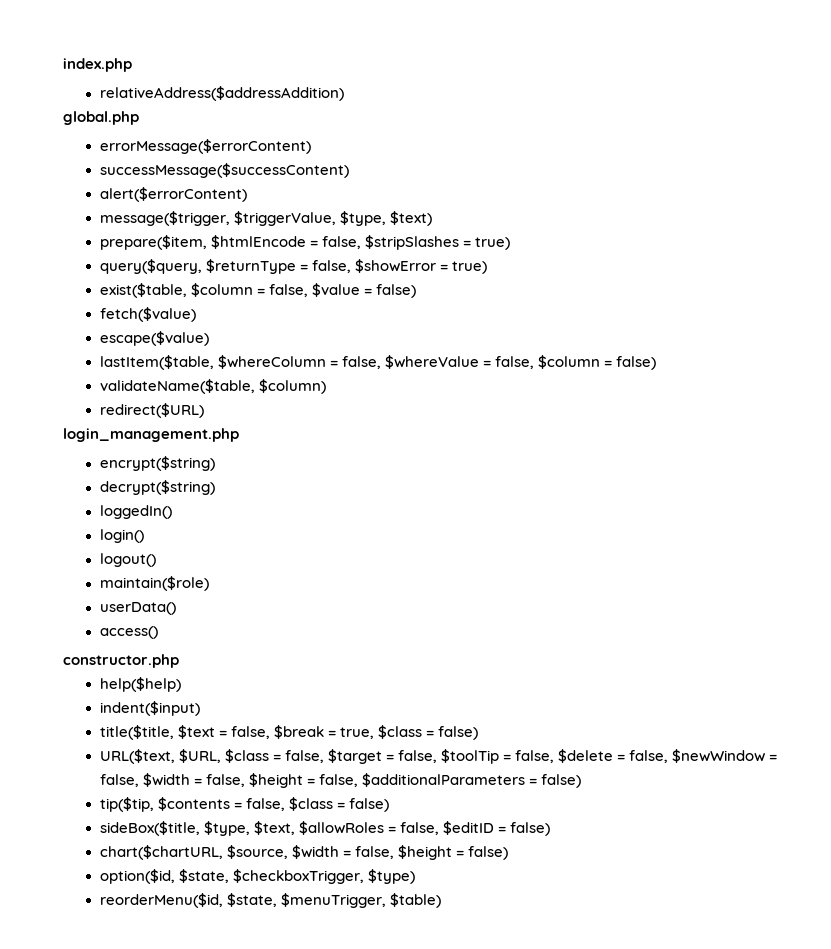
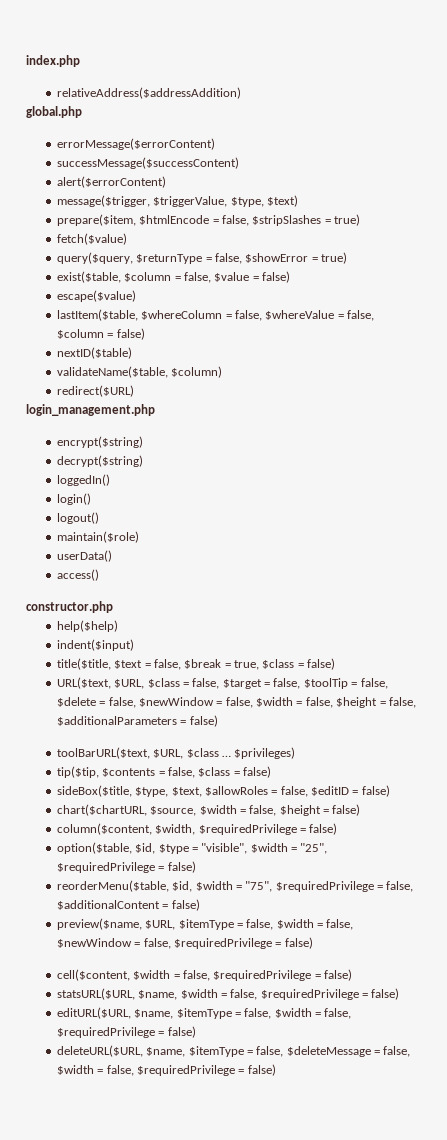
+ fetch($value)
- fetch($value)
+ nextID($table)
+ toolBarURL($text, $URL, $class … $privileges)
- option($id, $state, $checkboxTrigger, $type)
- reorderMenu($id, $state, $menuTrigger, $table)
+ column($content, $width, $requiredPrivilege = false)
+ option($table, $id, $type = "visible", $width = "25", $requiredPrivilege = false)
+ reorderMenu($table, $id, $width = "75", $requiredPrivilege = false, $additionalContent = false)
+ preview($name, $URL, $itemType = false, $width = false, $newWindow = false, $requiredPrivilege = false)
+ cell($content, $width = false, $requiredPrivilege = false)
+ statsURL($URL, $name, $width = false, $requiredPrivilege = false)
+ editURL($URL, $name, $itemType = false, $width = false, $requiredPrivilege = false)
+ deleteURL($URL, $name, $itemType = false, $deleteMessage = false, $width = false, $requiredPrivilege = false)

